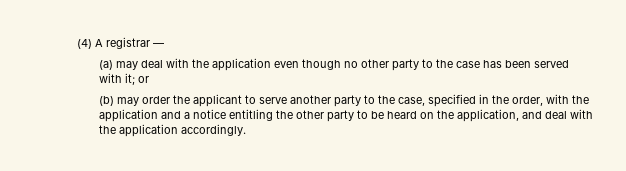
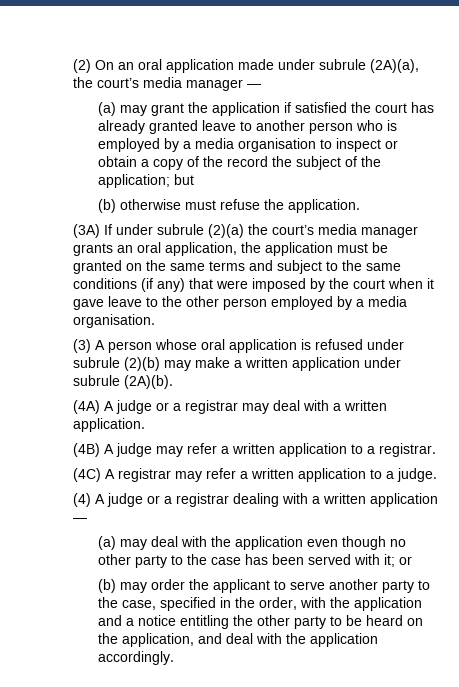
- (4) A registrar —
+ (2) On an oral application made under subrule (2A)(a), the court’s media manager —
+ (a) may grant the application if satisfied the court has already granted leave to another person who is employed by a media organisation to inspect or obtain a copy of the record the subject of the application; but
+ (b) otherwise must refuse the application.
+ (3A) If under subrule (2)(a) the court’s media manager grants an oral application, the application must be granted on the same terms and subject to the same conditions (if any) that were imposed by the court when it gave leave to the other person employed by a media organisation.
+ (3) A person whose oral application is refused under subrule (2)(b) may make a written application under subrule (2A)(b).
+ (4A) A judge or a registrar may deal with a written application.
+ (4B) A judge may refer a written application to a registrar.
+ (4C) A registrar may refer a written application to a judge.
+ (4) A judge or a registrar dealing with a written application —

